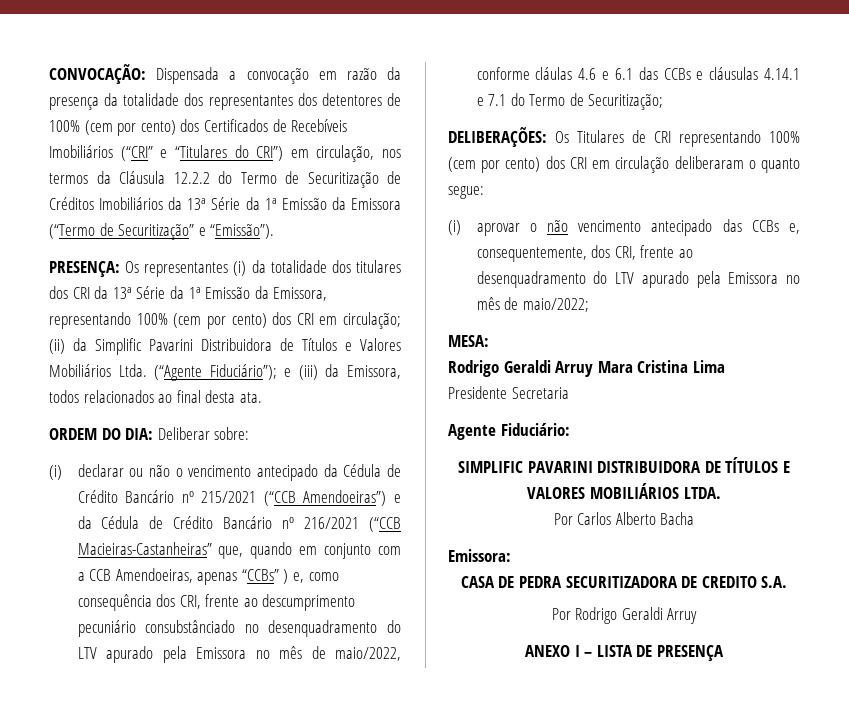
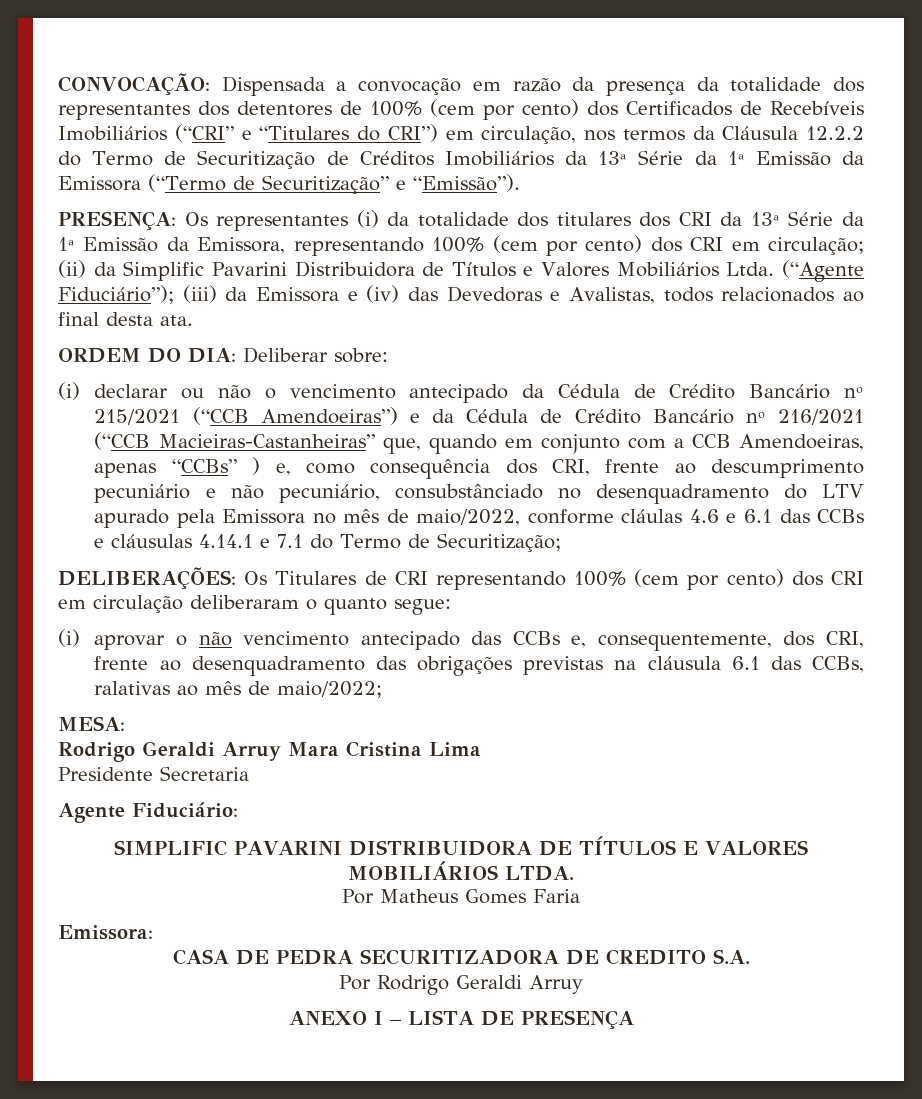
- (“Agente Fiduciário”); e (iii) da Emissora, todos relacionados ao final desta ata.
+ (“Agente Fiduciário”); (iii) da Emissora e (iv) das Devedoras e Avalistas, todos relacionados ao final desta ata.
- (i) declarar ou não o vencimento antecipado da Cédula de Crédito Bancário nº 215/2021 (“CCB Amendoeiras”) e da Cédula de Crédito Bancário nº 216/2021 (“CCB Macieiras-Castanheiras” que, quando em conjunto com a CCB Amendoeiras, apenas “CCBs” ) e, como consequência dos CRI, frente ao descumprimento pecuniário consubstânciado no desenquadramento do LTV apurado pela Emissora no mês de maio/2022, conforme cláulas 4.6 e 6.1 das CCBs e cláusulas 4.14.1 e 7.1 do Termo de Securitização;
+ (i) declarar ou não o vencimento antecipado da Cédula de Crédito Bancário nº 215/2021 (“CCB Amendoeiras”) e da Cédula de Crédito Bancário nº 216/2021 (“CCB Macieiras-Castanheiras” que, quando em conjunto com a CCB Amendoeiras, apenas “CCBs” ) e, como consequência dos CRI, frente ao descumprimento pecuniário e não pecuniário, consubstânciado no desenquadramento do LTV apurado pela Emissora no mês de maio/2022, conforme cláulas 4.6 e 6.1 das CCBs e cláusulas 4.14.1 e 7.1 do Termo de Securitização;
- (i) aprovar o não vencimento antecipado das CCBs e, consequentemente, dos CRI, frente ao desenquadramento do LTV apurado pela Emissora no mês de maio/2022;
+ (i) aprovar o não vencimento antecipado das CCBs e, consequentemente, dos CRI, frente ao desenquadramento das obrigações previstas na cláusula 6.1 das CCBs, ralativas ao mês de maio/2022;
- Por Carlos Alberto Bacha
+ Por Matheus Gomes Faria

